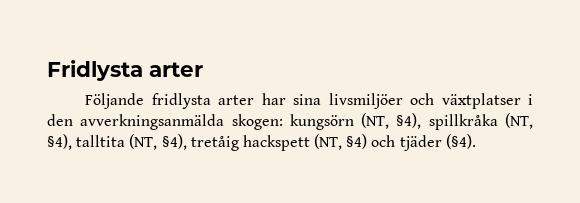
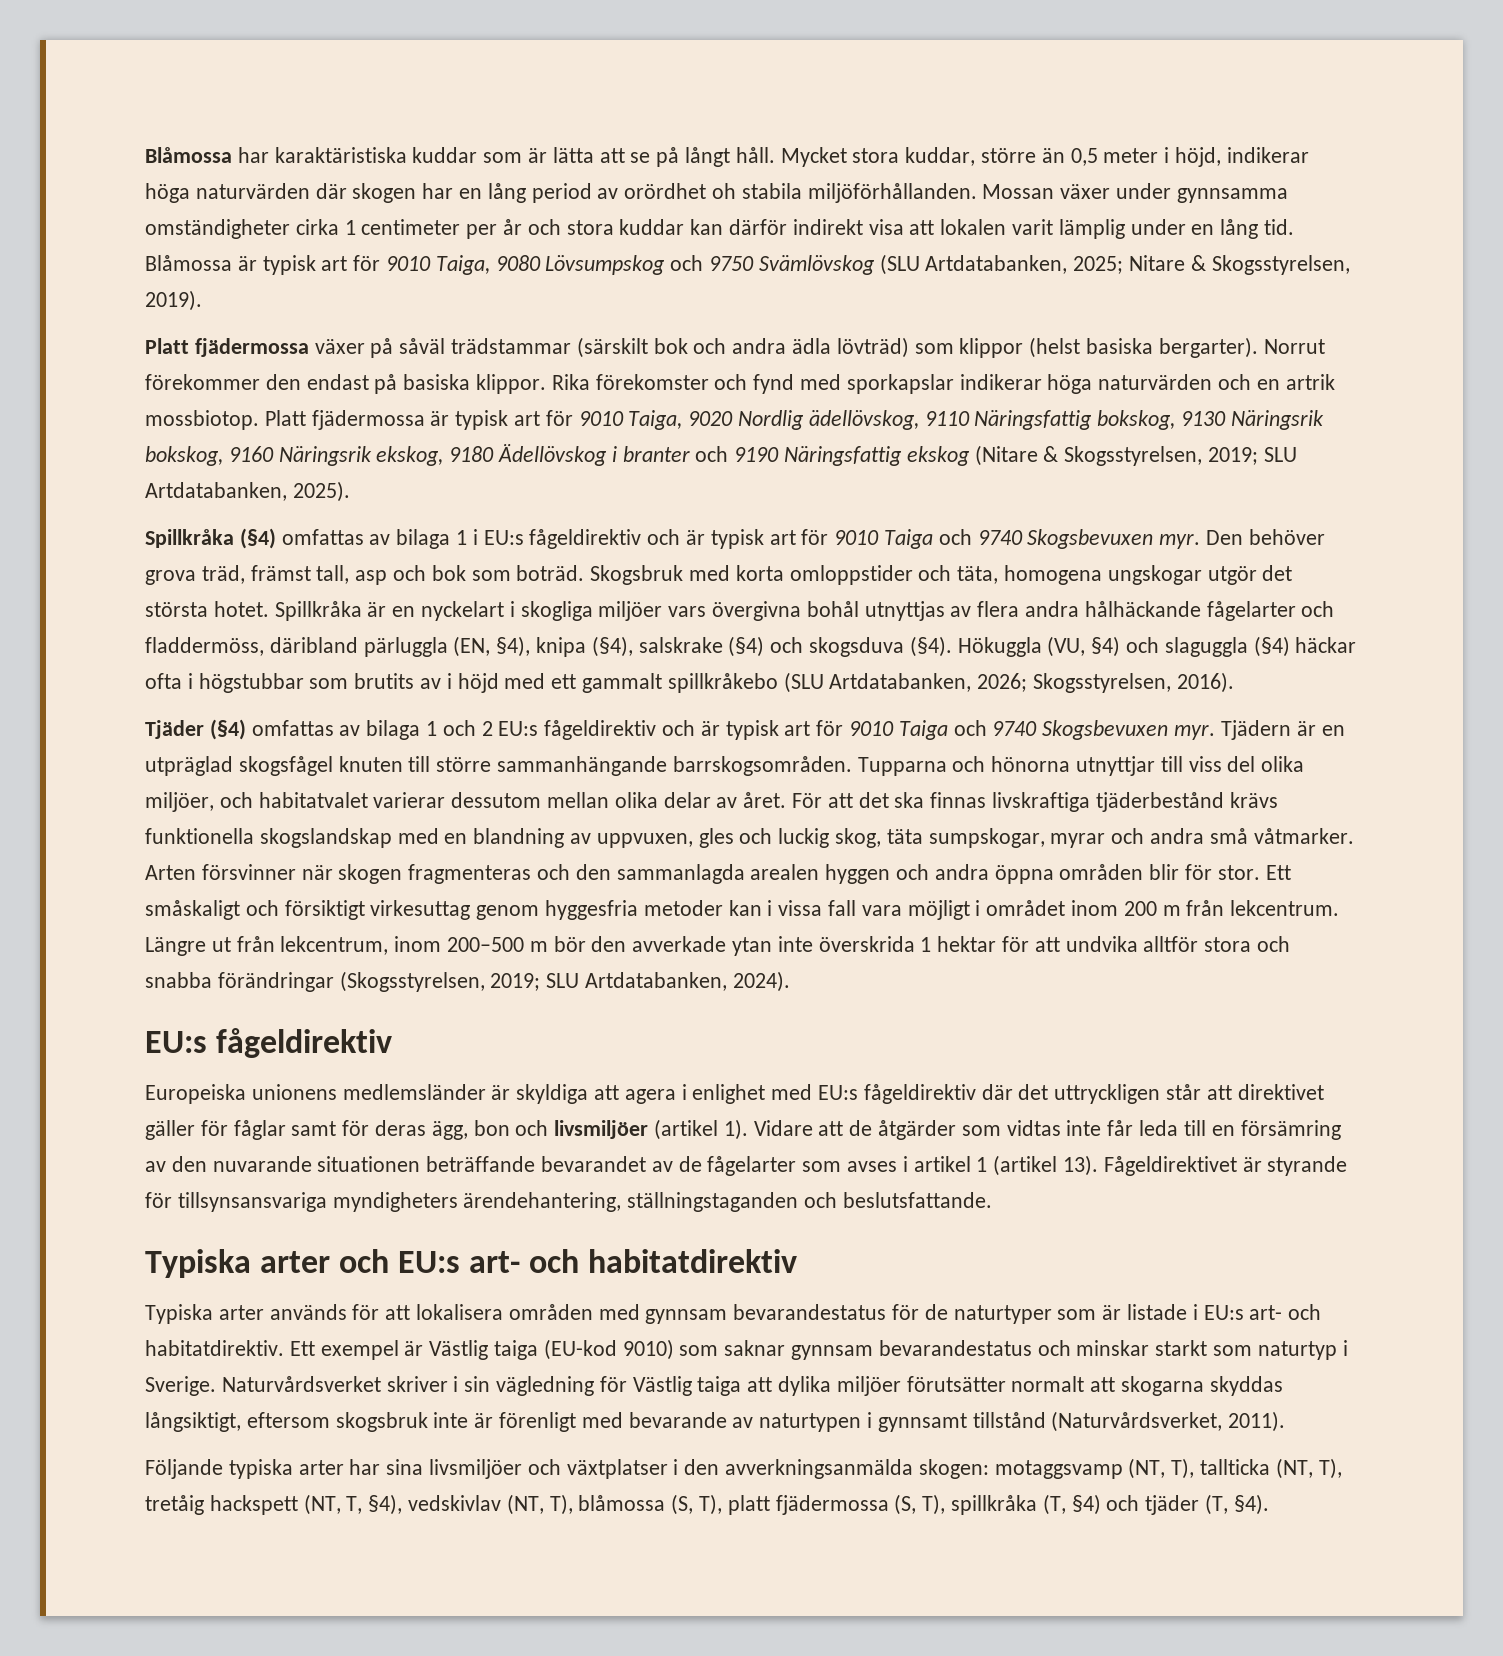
- Fridlysta arter
+ Blåmossa har karaktäristiska kuddar som är lätta att se på långt håll. Mycket stora kuddar, större än 0,5 meter i höjd, indikerar höga naturvärden där skogen har en lång period av orördhet oh stabila miljöförhållanden. Mossan växer under gynnsamma omständigheter cirka 1 centimeter per år och stora kuddar kan därför indirekt visa att lokalen varit lämplig under en lång tid. Blåmossa är typisk art för 9010 Taiga, 9080 Lövsumpskog och 9750 Svämlövskog (SLU Artdatabanken, 2025; Nitare & Skogsstyrelsen, 2019).
+ Platt fjädermossa växer på såväl trädstammar (särskilt bok och andra ädla lövträd) som klippor (helst basiska bergarter). Norrut förekommer den endast på basiska klippor. Rika förekomster och fynd med sporkapslar indikerar höga naturvärden och en artrik mossbiotop. Platt fjädermossa är typisk art för 9010 Taiga, 9020 Nordlig ädellövskog, 9110 Näringsfattig bokskog, 9130 Näringsrik bokskog, 9160 Näringsrik ekskog, 9180 Ädellövskog i branter och 9190 Näringsfattig ekskog (Nitare & Skogsstyrelsen, 2019; SLU Artdatabanken, 2025).
+ Spillkråka (§4) omfattas av bilaga 1 i EU:s fågeldirektiv och är typisk art för 9010 Taiga och 9740 Skogsbevuxen myr. Den behöver grova träd, främst tall, asp och bok som boträd. Skogsbruk med korta omloppstider och täta, homogena ungskogar utgör det största hotet. Spillkråka är en nyckelart i skogliga miljöer vars övergivna bohål utnyttjas av flera andra hålhäckande fågelarter och fladdermöss, däribland pärluggla (EN, §4), knipa (§4), salskrake (§4) och skogsduva (§4). Hökuggla (VU, §4) och slaguggla (§4) häckar ofta i högstubbar som brutits av i höjd med ett gammalt spillkråkebo (SLU Artdatabanken, 2026; Skogsstyrelsen, 2016).
+ Tjäder (§4) omfattas av bilaga 1 och 2 EU:s fågeldirektiv och är typisk art för 9010 Taiga och 9740 Skogsbevuxen myr. Tjädern är en utpräglad skogsfågel knuten till större sammanhängande barrskogsområden. Tupparna och hönorna utnyttjar till viss del olika miljöer, och habitatvalet varierar dessutom mellan olika delar av året. För att det ska finnas livskraftiga tjäderbestånd krävs funktionella skogslandskap med en blandning av uppvuxen, gles och luckig skog, täta sumpskogar, myrar och andra små våtmarker. Arten försvinner när skogen fragmenteras och den sammanlagda arealen hyggen och andra öppna områden blir för stor. Ett småskaligt och försiktigt virkesuttag genom hyggesfria metoder kan i vissa fall vara möjligt i området inom 200 m från lekcentrum. Längre ut från lekcentrum, inom 200–500 m bör den avverkade ytan inte överskrida 1 hektar för att undvika alltför stora och snabba förändringar (Skogsstyrelsen, 2019; SLU Artdatabanken, 2024).
+ EU:s fågeldirektiv
+ Europeiska unionens medlemsländer är skyldiga att agera i enlighet med EU:s fågeldirektiv där det uttryckligen står att direktivet gäller för fåglar samt för deras ägg, bon och livsmiljöer (artikel 1). Vidare att de åtgärder som vidtas inte får leda till en försämring av den nuvarande situationen beträffande bevarandet av de fågelarter som avses i artikel 1 (artikel 13). Fågeldirektivet är styrande för tillsynsansvariga myndigheters ärendehantering, ställningstaganden och beslutsfattande.
+ Typiska arter och EU:s art- och habitatdirektiv
+ Typiska arter används för att lokalisera områden med gynnsam bevarandestatus för de naturtyper som är listade i EU:s art- och habitatdirektiv. Ett exempel är Västlig taiga (EU-kod 9010) som saknar gynnsam bevarandestatus och minskar starkt som naturtyp i Sverige. Naturvårdsverket skriver i sin vägledning för Västlig taiga att dylika miljöer förutsätter normalt att skogarna skyddas långsiktigt, eftersom skogsbruk inte är förenligt med bevarande av naturtypen i gynnsamt tillstånd (Naturvårdsverket, 2011).
- Följande fridlysta arter har sina livsmiljöer och växtplatser i den avverkningsanmälda skogen: kungsörn (NT, §4), spillkråka (NT, §4), talltita (NT, §4), tretåig hackspett (NT, §4) och tjäder (§4).
+ Följande typiska arter har sina livsmiljöer och växtplatser i den avverkningsanmälda skogen: motaggsvamp (NT, T), tallticka (NT, T), tretåig hackspett (NT, T, §4), vedskivlav (NT, T), blåmossa (S, T), platt fjädermossa (S, T), spillkråka (T, §4) och tjäder (T, §4).

